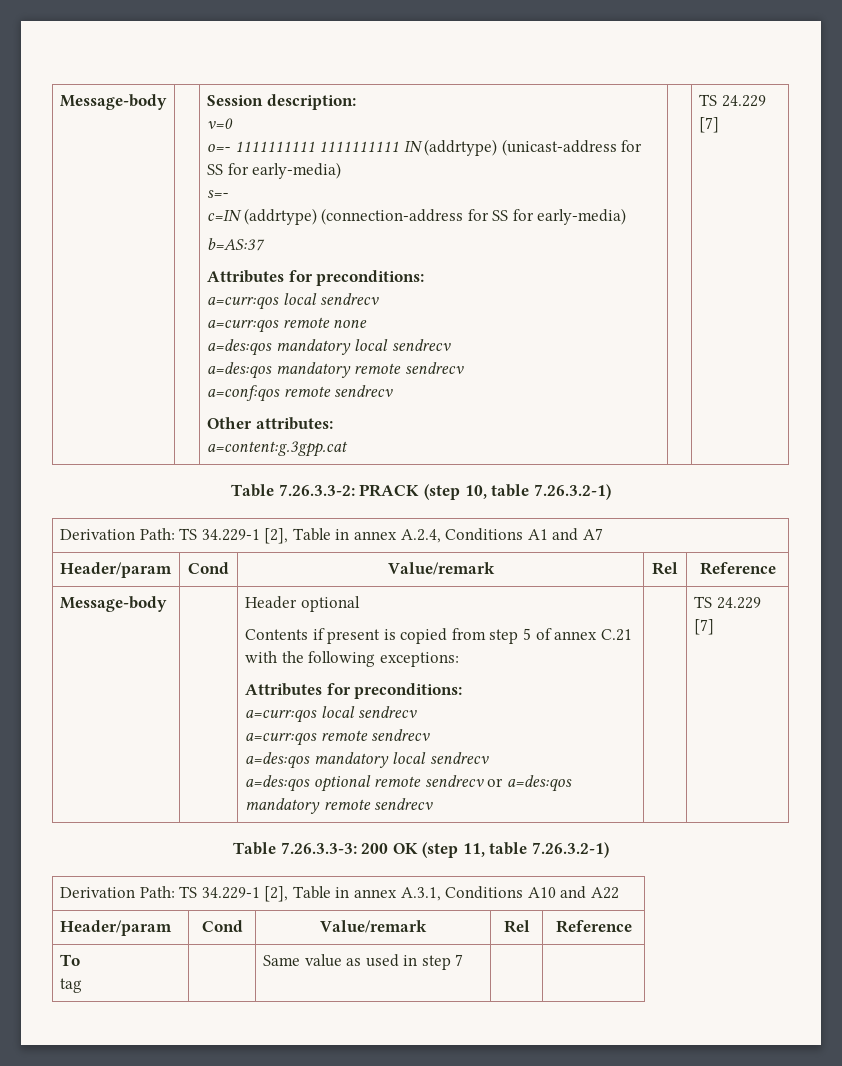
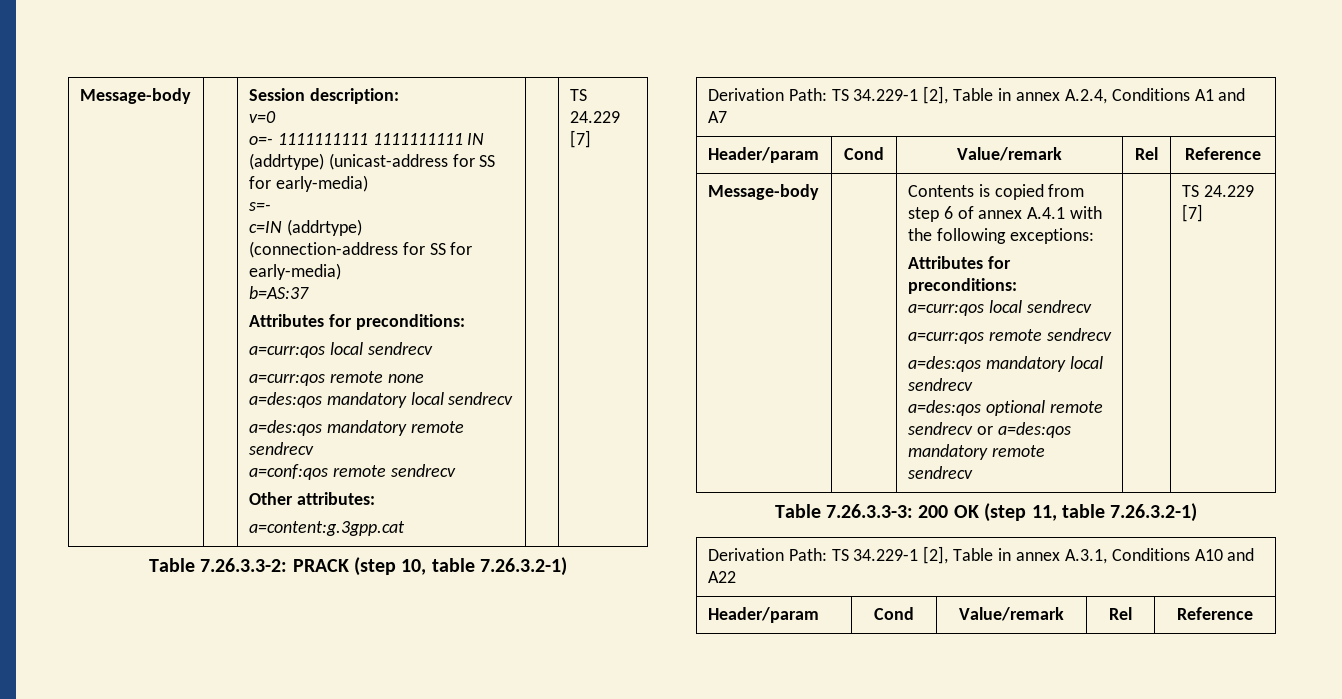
- Header optional
- Contents if present is copied from step 5 of annex C.21 with the following exceptions:
+ Contents is copied from step 6 of annex A.4.1 with the following exceptions:
- To
- tag | | Same value as used in step 7 | |

